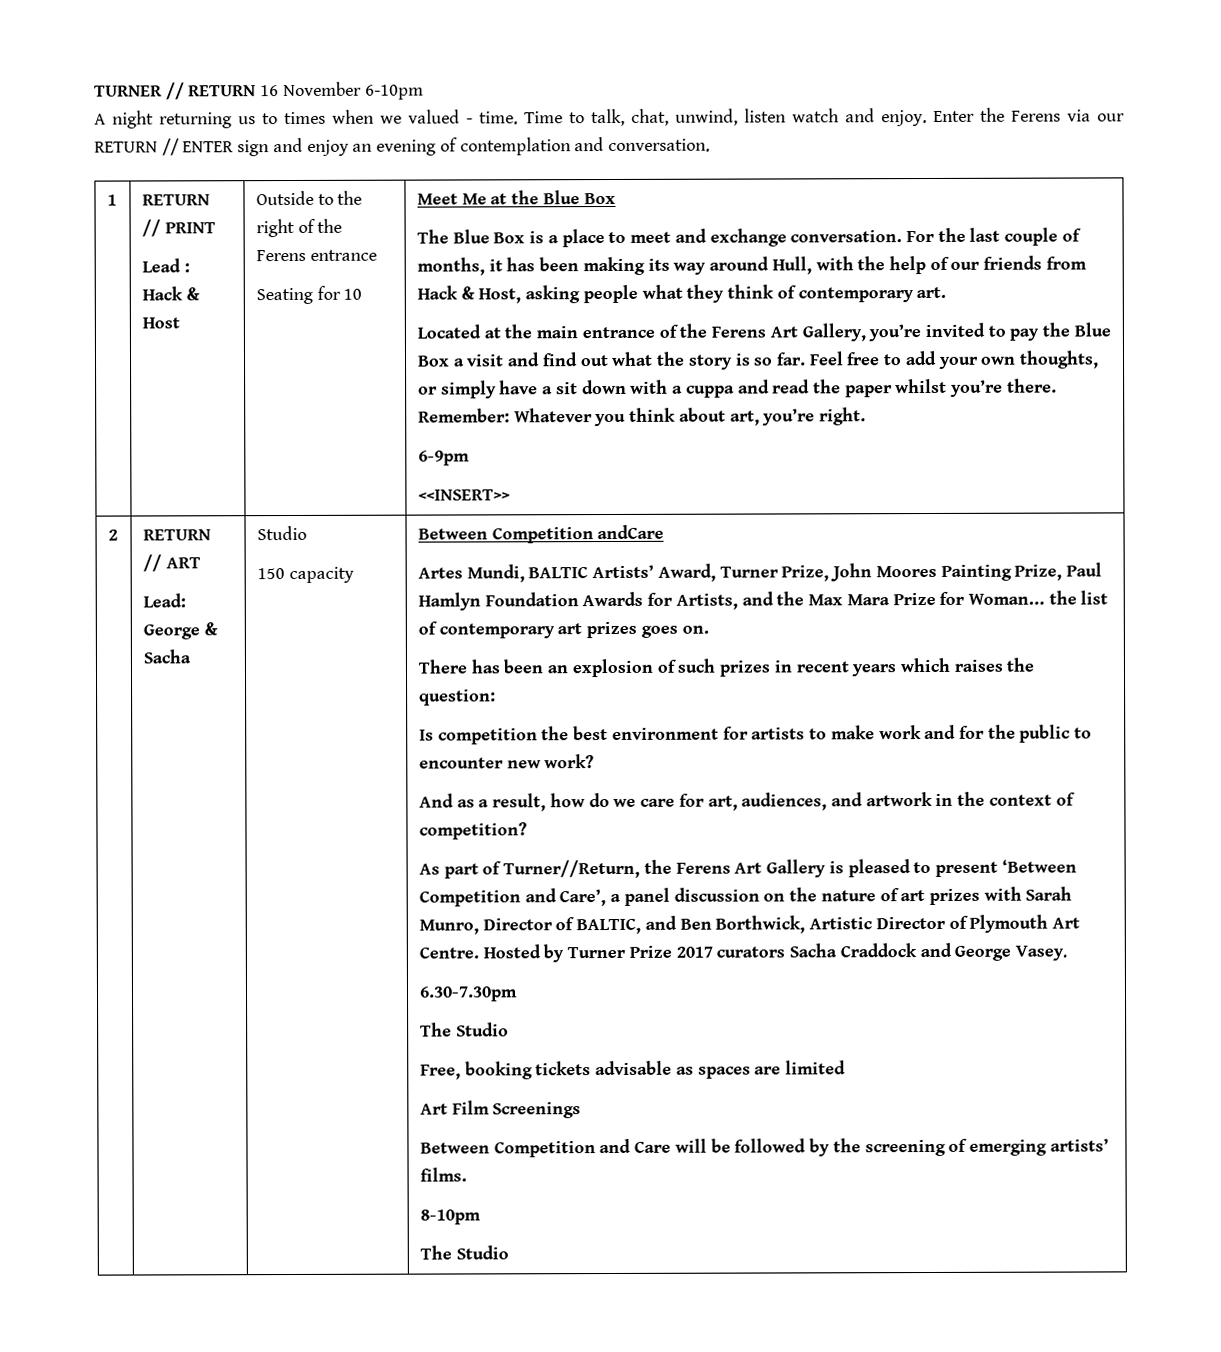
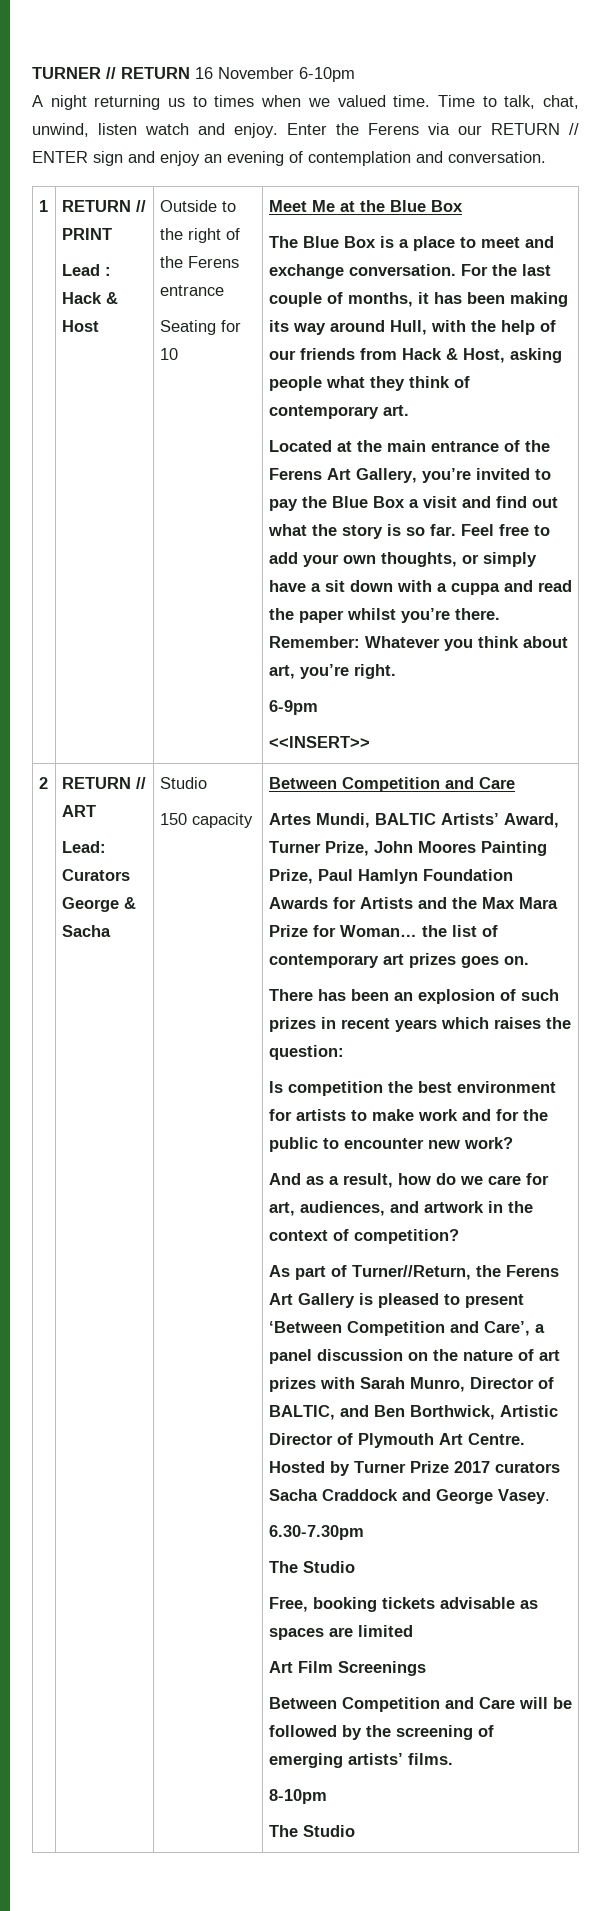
- A night returning us to times when we valued - time.
+ A night returning us to times when we valued time.
- Lead: George & Sacha
+ Lead: Curators George & Sacha
- 150 capacity | Between Competition andCare
+ 150 capacity | Between Competition and Care
- Artes Mundi, BALTIC Artists’ Award, Turner Prize, John Moores Painting Prize, Paul Hamlyn Foundation Awards for Artists, and the Max Mara Prize for Woman… the list of contemporary art prizes goes on.
+ Artes Mundi, BALTIC Artists’ Award, Turner Prize, John Moores Painting Prize, Paul Hamlyn Foundation Awards for Artists and the Max Mara Prize for Woman… the list of contemporary art prizes goes on.

